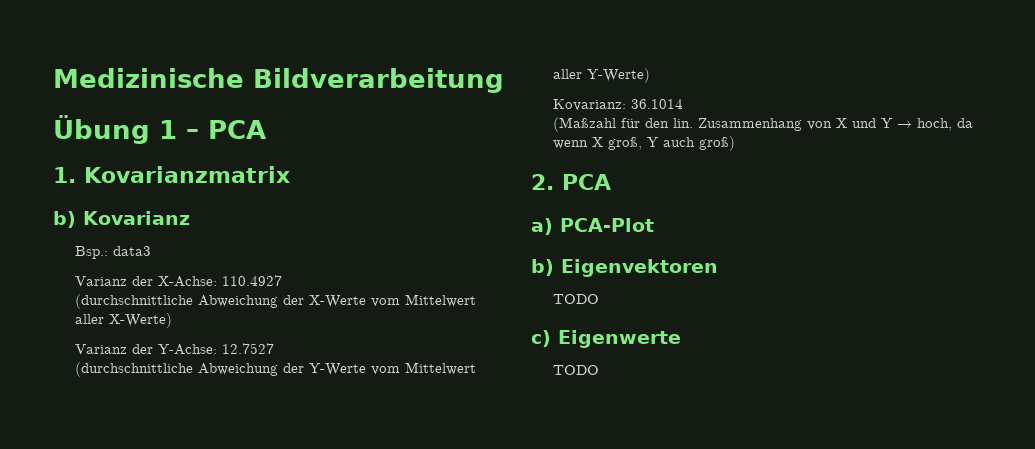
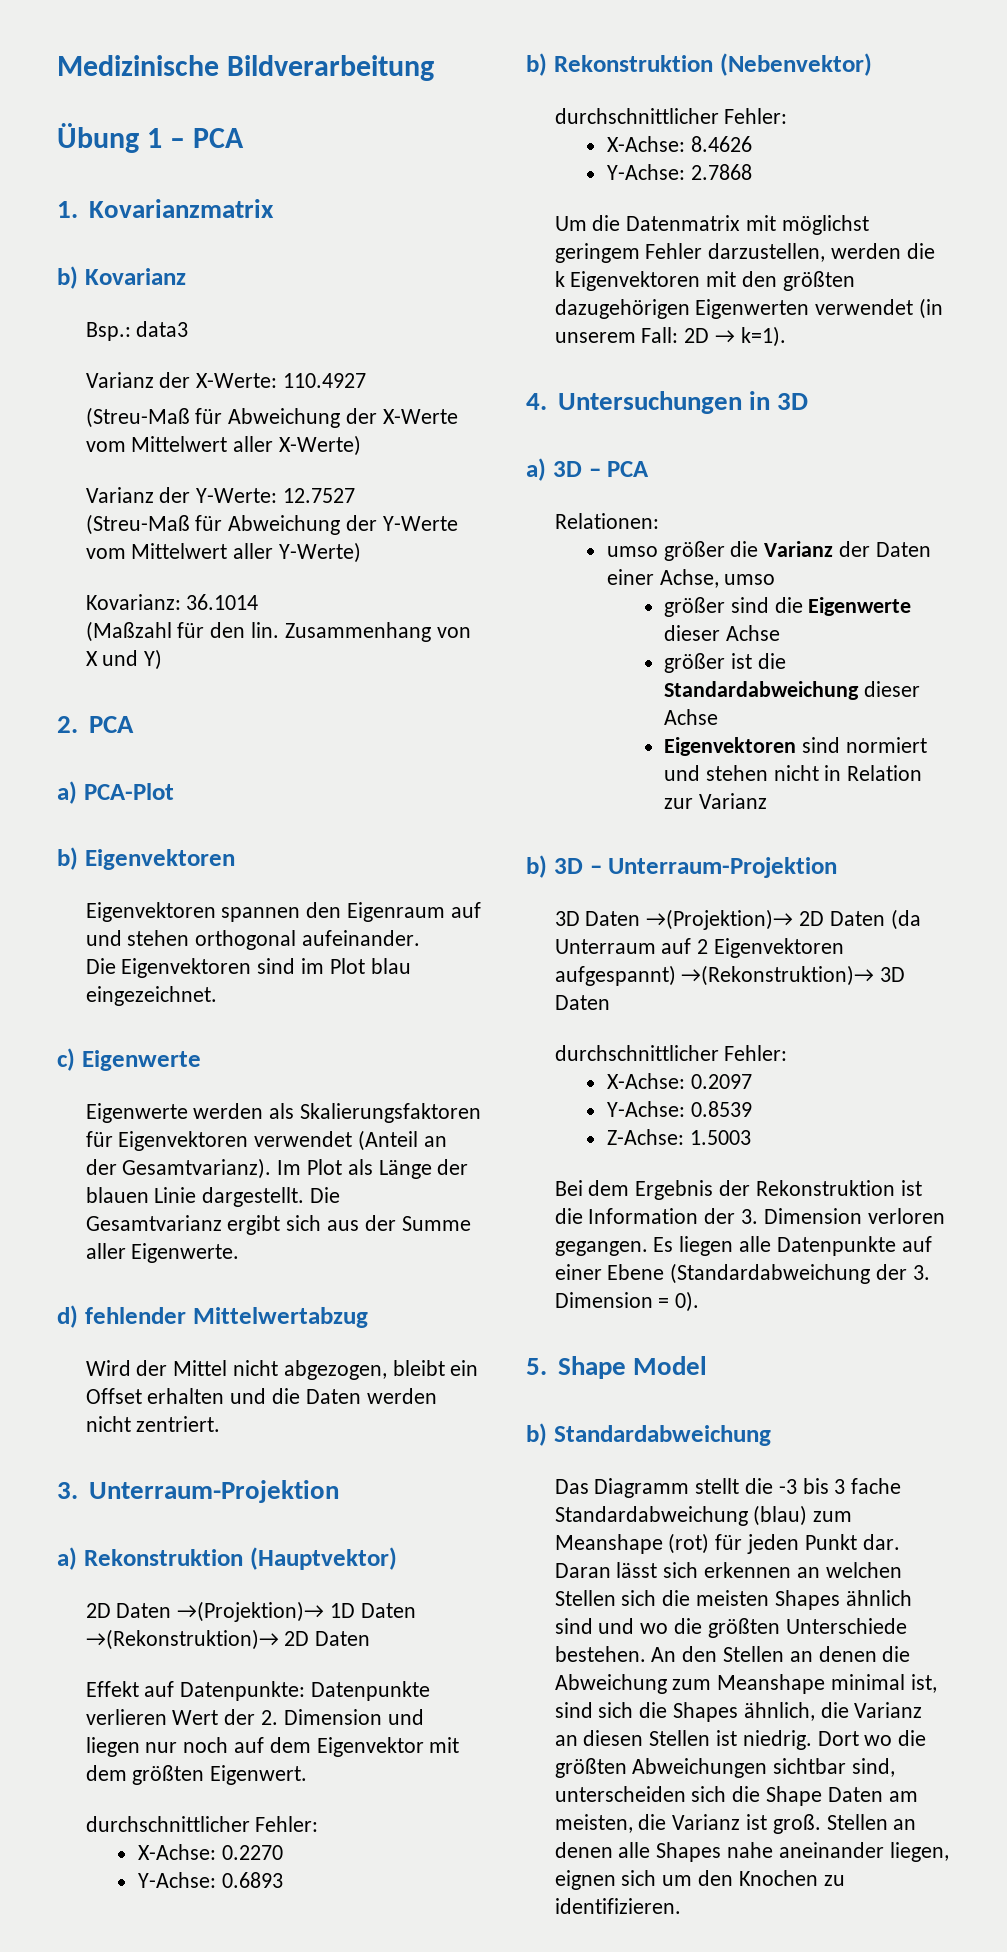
- Varianz der X-Achse: 110.4927
+ Varianz der X-Werte: 110.4927
- (durchschnittliche Abweichung der X-Werte vom Mittelwert aller X-Werte)
+ (Streu-Maß für Abweichung der X-Werte vom Mittelwert aller X-Werte)
- Varianz der Y-Achse: 12.7527
+ Varianz der Y-Werte: 12.7527
- (durchschnittliche Abweichung der Y-Werte vom Mittelwert aller Y-Werte)
+ (Streu-Maß für Abweichung der Y-Werte vom Mittelwert aller Y-Werte)
- Zusammenhang von X und Y → hoch, da wenn X groß, Y auch groß)
+ Zusammenhang von X und Y)
  b) Eigenvektoren
- TODO
+ Eigenvektoren spannen den Eigenraum auf und stehen orthogonal aufeinander.
+ Die Eigenvektoren sind im Plot blau eingezeichnet.
  c) Eigenwerte
- TODO
+ Eigenwerte werden als Skalierungsfaktoren für Eigenvektoren verwendet (Anteil an der Gesamtvarianz). Im Plot als Länge der blauen Linie dargestellt. Die Gesamtvarianz ergibt sich aus der Summe aller Eigenwerte.
+ d) fehlender Mittelwertabzug
+ Wird der Mittel nicht abgezogen, bleibt ein Offset erhalten und die Daten werden nicht zentriert.
+ 3. Unterraum-Projektion
+ a) Rekonstruktion (Hauptvektor)
+ 2D Daten →(Projektion)→ 1D Daten →(Rekonstruktion)→ 2D Daten
+ Effekt auf Datenpunkte: Datenpunkte verlieren Wert der 2. Dimension und liegen nur noch auf dem Eigenvektor mit dem größten Eigenwert.
+ durchschnittlicher Fehler:
+ X-Achse: 0.2270
+ Y-Achse: 0.6893
+ b) Rekonstruktion (Nebenvektor)
+ durchschnittlicher Fehler:
+ X-Achse: 8.4626
+ Y-Achse: 2.7868
+ Um die Datenmatrix mit möglichst geringem Fehler darzustellen, werden die k Eigenvektoren mit den größten dazugehörigen Eigenwerten verwendet (in unserem Fall: 2D → k=1).
+ 4. Untersuchungen in 3D
+ a) 3D – PCA
+ Relationen:
+ umso größer die Varianz der Daten einer Achse, umso
+ größer sind die Eigenwerte dieser Achse
+ größer ist die Standardabweichung dieser Achse
+ Eigenvektoren sind normiert und stehen nicht in Relation zur Varianz
+ b) 3D – Unterraum-Projektion
+ 3D Daten →(Projektion)→ 2D Daten (da Unterraum auf 2 Eigenvektoren aufgespannt) →(Rekonstruktion)→ 3D Daten
+ durchschnittlicher Fehler:
+ X-Achse: 0.2097
+ Y-Achse: 0.8539
+ Z-Achse: 1.5003
+ Bei dem Ergebnis der Rekonstruktion ist die Information der 3. Dimension verloren gegangen. Es liegen alle Datenpunkte auf einer Ebene (Standardabweichung der 3. Dimension = 0).
+ 5. Shape Model
+ b) Standardabweichung
+ Das Diagramm stellt die -3 bis 3 fache Standardabweichung (blau) zum Meanshape (rot) für jeden Punkt dar. Daran lässt sich erkennen an welchen Stellen sich die meisten Shapes ähnlich sind und wo die größten Unterschiede bestehen. An den Stellen an denen die Abweichung zum Meanshape minimal ist, sind sich die Shapes ähnlich, die Varianz an diesen Stellen ist niedrig. Dort wo die größten Abweichungen sichtbar sind, unterscheiden sich die Shape Daten am meisten, die Varianz ist groß. Stellen an denen alle Shapes nahe aneinander liegen, eignen sich um den Knochen zu identifizieren.

